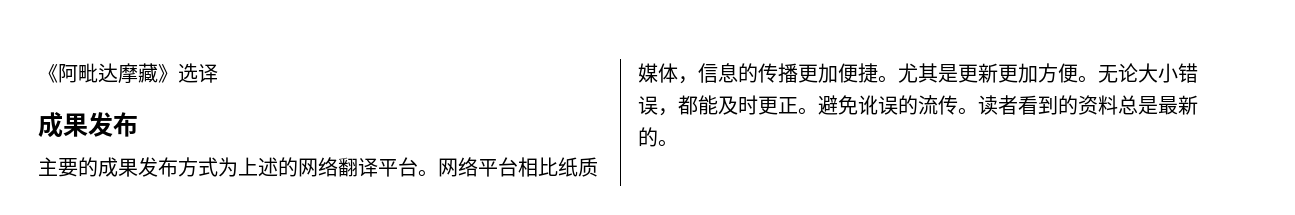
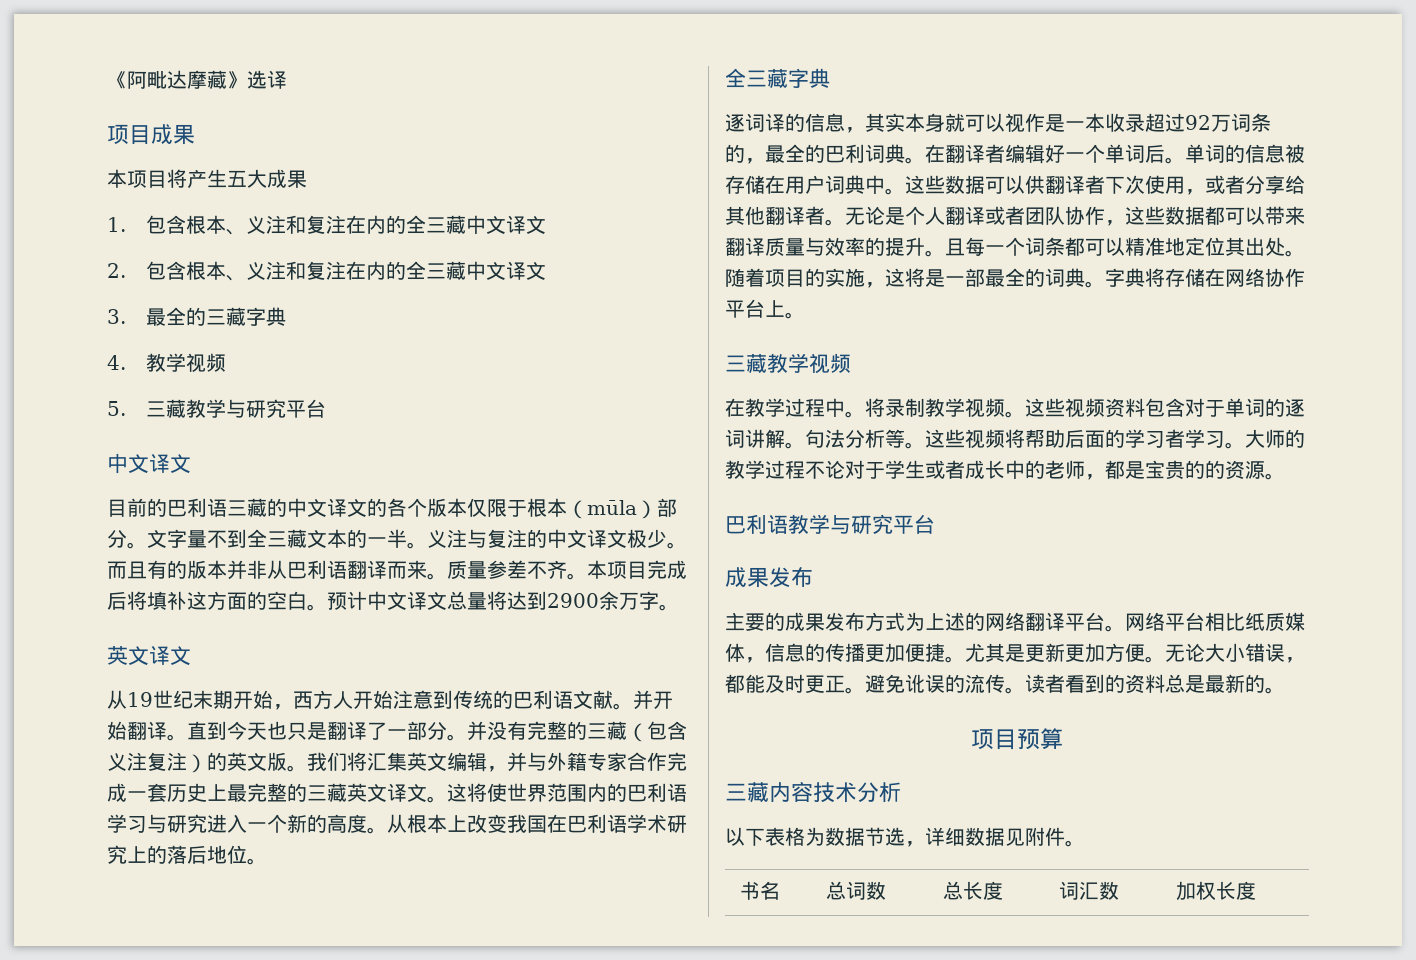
+ 项目成果
+ 本项目将产生五大成果
+ 1.包含根本、义注和复注在内的全三藏中文译文
+ 2.包含根本、义注和复注在内的全三藏中文译文
+ 3.最全的三藏字典
+ 4.教学视频
+ 5.三藏教学与研究平台
+ 中文译文
+ 目前的巴利语三藏的中文译文的各个版本仅限于根本（mūla）部分。文字量不到全三藏文本的一半。义注与复注的中文译文极少。而且有的版本并非从巴利语翻译而来。质量参差不齐。本项目完成后将填补这方面的空白。预计中文译文总量将达到2900余万字。
+ 英文译文
+ 从19世纪末期开始，西方人开始注意到传统的巴利语文献。并开始翻译。直到今天也只是翻译了一部分。并没有完整的三藏（包含义注复注）的英文版。我们将汇集英文编辑，并与外籍专家合作完成一套历史上最完整的三藏英文译文。这将使世界范围内的巴利语学习与研究进入一个新的高度。从根本上改变我国在巴利语学术研究上的落后地位。
+ 全三藏字典
+ 逐词译的信息，其实本身就可以视作是一本收录超过92万词条的，最全的巴利词典。在翻译者编辑好一个单词后。单词的信息被存储在用户词典中。这些数据可以供翻译者下次使用，或者分享给其他翻译者。无论是个人翻译或者团队协作，这些数据都可以带来翻译质量与效率的提升。且每一个词条都可以精准地定位其出处。随着项目的实施，这将是一部最全的词典。字典将存储在网络协作平台上。
+ 三藏教学视频
+ 在教学过程中。将录制教学视频。这些视频资料包含对于单词的逐词讲解。句法分析等。这些视频将帮助后面的学习者学习。大师的教学过程不论对于学生或者成长中的老师，都是宝贵的的资源。
+ 巴利语教学与研究平台
+ 项目预算
+ 三藏内容技术分析
+ 以下表格为数据节选，详细数据见附件。
+ 书名 | 总词数 | 总长度 | 词汇数 | 加权长度

